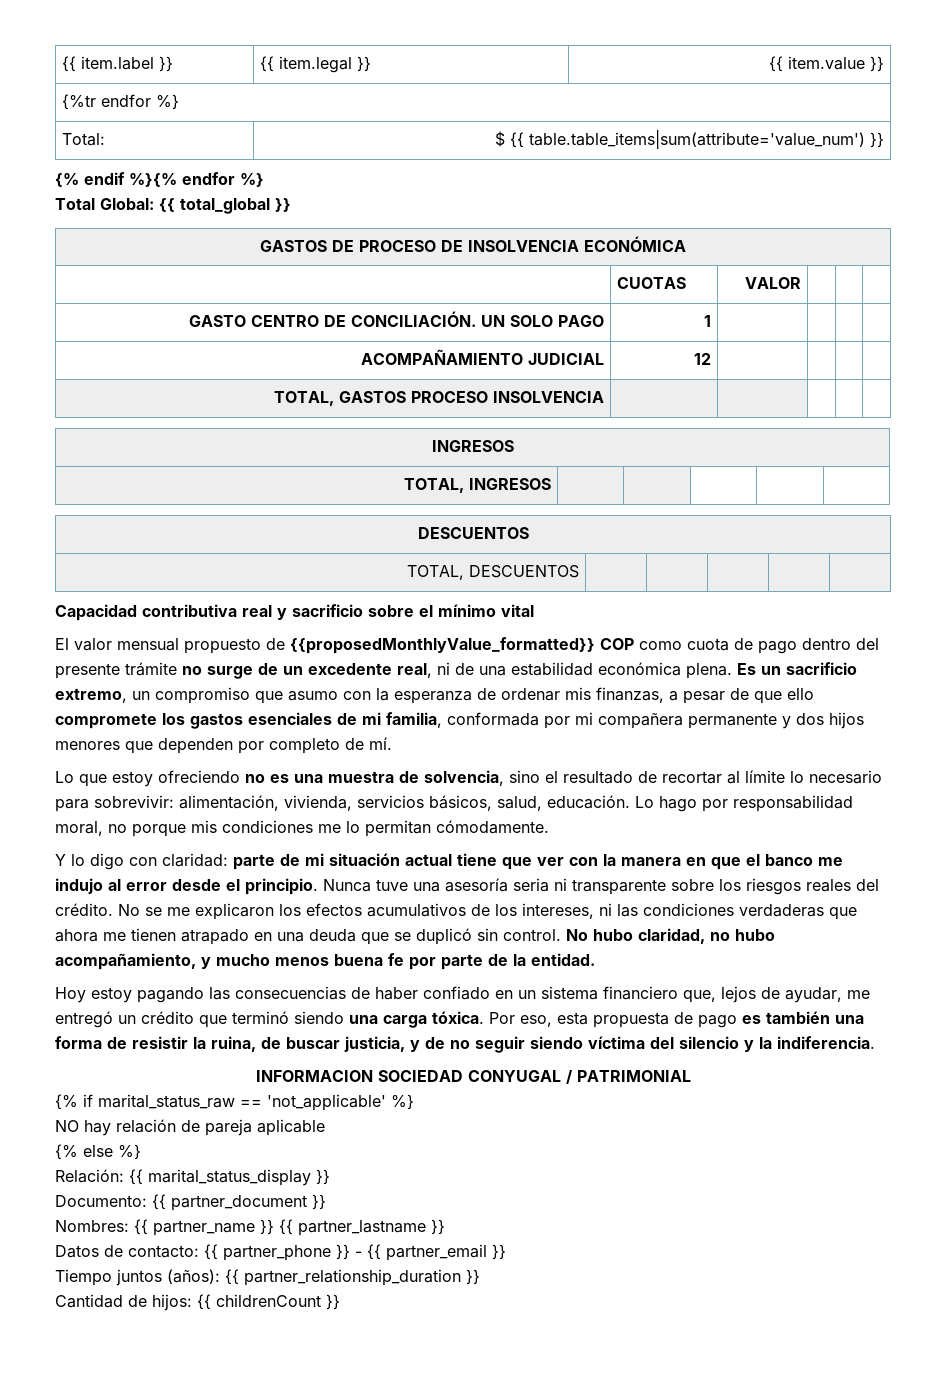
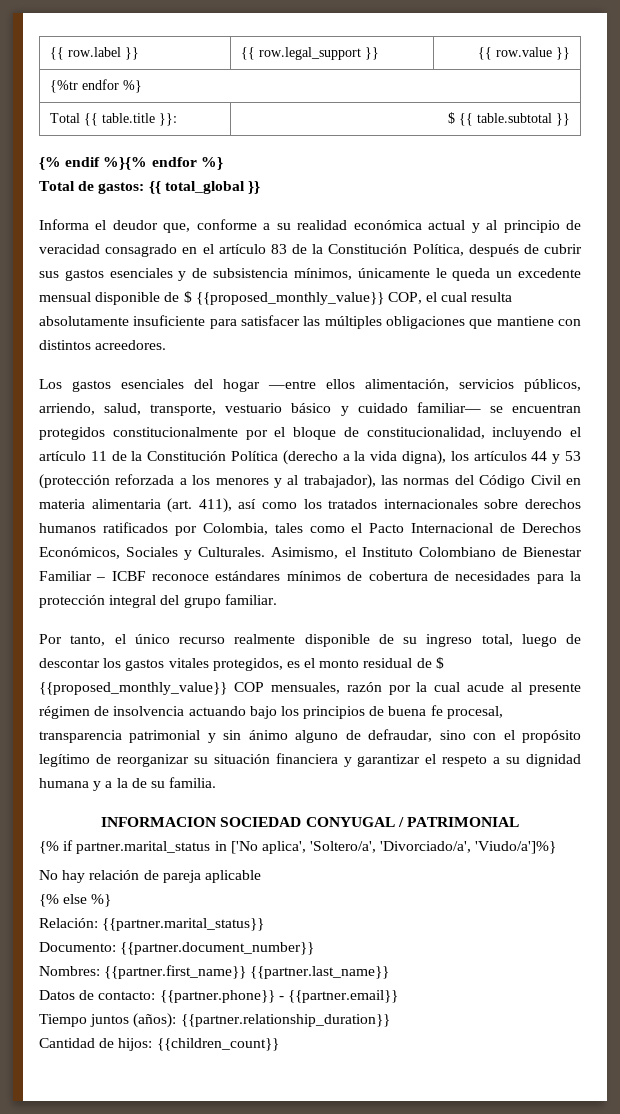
- {{ item.label }} | {{ item.legal }} | {{ item.value }}
+ {{ row.label }} | {{ row.legal_support }} | {{ row.value }}
- Total: | $ {{ table.table_items|sum(attribute='value_num') }}
+ Total {{ table.title }}: | $ {{ table.subtotal }}
- Total Global: {{ total_global }}
+ Total de gastos: {{ total_global }}
- GASTOS DE PROCESO DE INSOLVENCIA ECONÓMICA
- | CUOTAS | VALOR | | |
- GASTO CENTRO DE CONCILIACIÓN. UN SOLO PAGO | 1 | | | |
- ACOMPAÑAMIENTO JUDICIAL | 12 | | | |
- TOTAL, GASTOS PROCESO INSOLVENCIA | | | | |
- INGRESOS
- TOTAL, INGRESOS | | | | |
- DESCUENTOS
- TOTAL, DESCUENTOS | | | | |
- Capacidad contributiva real y sacrificio sobre el mínimo vital
- El valor mensual propuesto de {{proposedMonthlyValue_formatted}} COP como cuota de pago dentro del presente trámite no surge de un excedente real, ni de una estabilidad económica plena. Es un sacrificio extremo, un compromiso que asumo con la esperanza de ordenar mis finanzas, a pesar de que ello compromete los gastos esenciales de mi familia, conformada por mi compañera permanente y dos hijos menores que dependen por completo de mí.
- Lo que estoy ofreciendo no es una muestra de solvencia, sino el resultado de recortar al límite lo necesario para sobrevivir: alimentación, vivienda, servicios básicos, salud, educación. Lo hago por responsabilidad moral, no porque mis condiciones me lo permitan cómodamente.
- Y lo digo con claridad: parte de mi situación actual tiene que ver con la manera en que el banco me indujo al error desde el principio. Nunca tuve una asesoría seria ni transparente sobre los riesgos reales del crédito. No se me explicaron los efectos acumulativos de los intereses, ni las condiciones verdaderas que ahora me tienen atrapado en una deuda que se duplicó sin control. No hubo claridad, no hubo acompañamiento, y mucho menos buena fe por parte de la entidad.
- Hoy estoy pagando las consecuencias de haber confiado en un sistema financiero que, lejos de ayudar, me entregó un crédito que terminó siendo una carga tóxica. Por eso, esta propuesta de pago es también una forma de resistir la ruina, de buscar justicia, y de no seguir siendo víctima del silencio y la indiferencia.
+ Informa el deudor que, conforme a su realidad económica actual y al principio de veracidad consagrado en el artículo 83 de la Constitución Política, después de cubrir sus gastos esenciales y de subsistencia mínimos, únicamente le queda un excedente mensual disponible de $ {{proposed_monthly_value}} COP, el cual resulta absolutamente insuficiente para satisfacer las múltiples obligaciones que mantiene con distintos acreedores.
+ Los gastos esenciales del hogar —entre ellos alimentación, servicios públicos, arriendo, salud, transporte, vestuario básico y cuidado familiar— se encuentran protegidos constitucionalmente por el bloque de constitucionalidad, incluyendo el artículo 11 de la Constitución Política (derecho a la vida digna), los artículos 44 y 53 (protección reforzada a los menores y al trabajador), las normas del Código Civil en materia alimentaria (art. 411), así como los tratados internacionales sobre derechos humanos ratificados por Colombia, tales como el Pacto Internacional de Derechos Económicos, Sociales y Culturales. Asimismo, el Instituto Colombiano de Bienestar Familiar – ICBF reconoce estándares mínimos de cobertura de necesidades para la protección integral del grupo familiar.
+ Por tanto, el único recurso realmente disponible de su ingreso total, luego de descontar los gastos vitales protegidos, es el monto residual de $ {{proposed_monthly_value}} COP mensuales, razón por la cual acude al presente régimen de insolvencia actuando bajo los principios de buena fe procesal, transparencia patrimonial y sin ánimo alguno de defraudar, sino con el propósito legítimo de reorganizar su situación financiera y garantizar el respeto a su dignidad humana y a la de su familia.
- {% if marital_status_raw == 'not_applicable' %}
- NO hay relación de pareja aplicable
+ {% if partner.marital_status in ['No aplica', 'Soltero/a', 'Divorciado/a', 'Viudo/a']%}
+ No hay relación de pareja aplicable
- Relación: {{ marital_status_display }}
- Documento: {{ partner_document }}
- Nombres: {{ partner_name }} {{ partner_lastname }}
- Datos de contacto: {{ partner_phone }} - {{ partner_email }}
+ Relación: {{partner.marital_status}}
+ Documento: {{partner.document_number}}
+ Nombres: {{partner.first_name}} {{partner.last_name}}
+ Datos de contacto: {{partner.phone}} - {{partner.email}}
- Tiempo juntos (años): {{ partner_relationship_duration }}
+ Tiempo juntos (años): {{partner.relationship_duration}}
- Cantidad de hijos: {{ childrenCount }}
+ Cantidad de hijos: {{children_count}}

